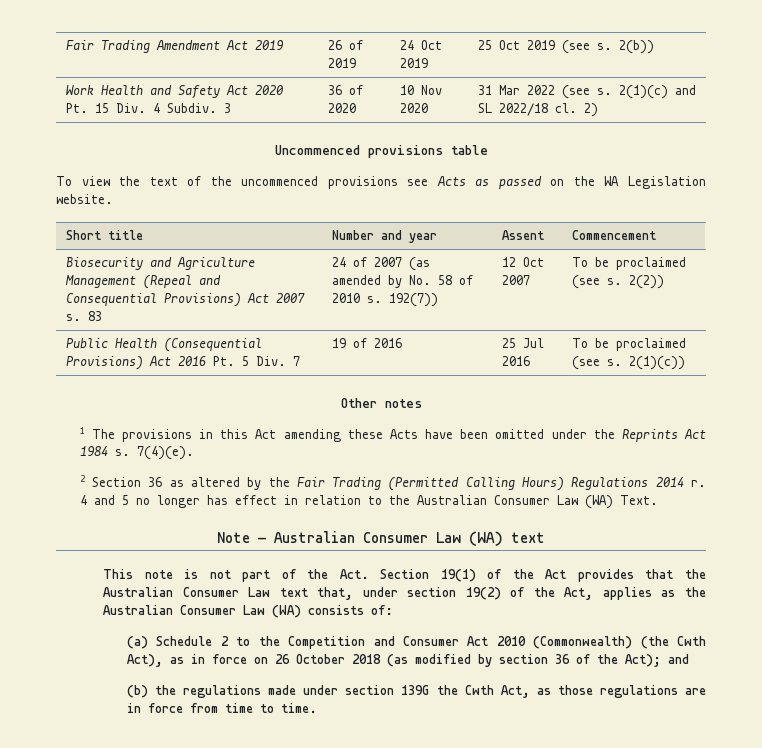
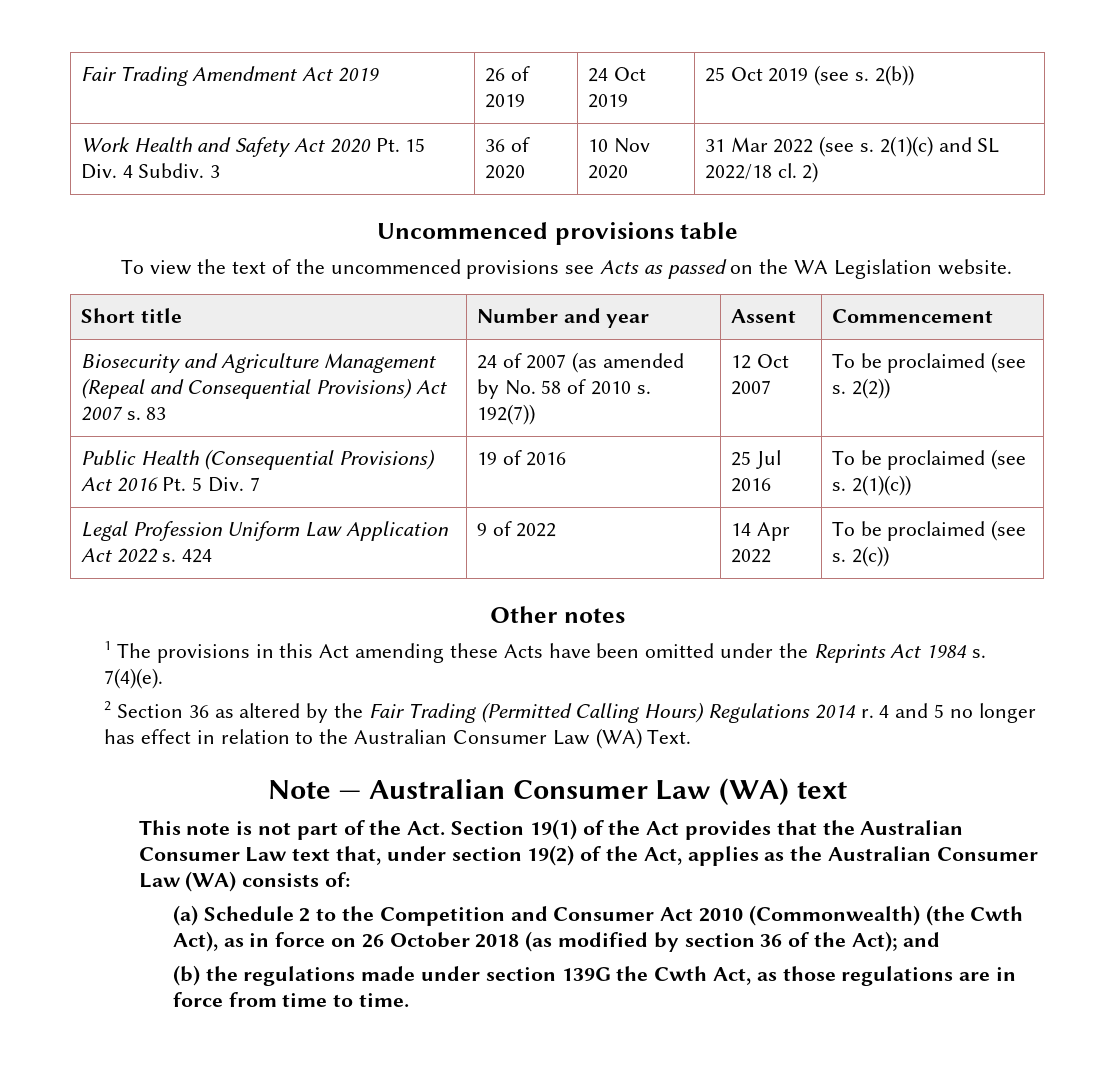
+ Legal Profession Uniform Law Application Act 2022 s. 424 | 9 of 2022 | 14 Apr 2022 | To be proclaimed (see s. 2(c))

